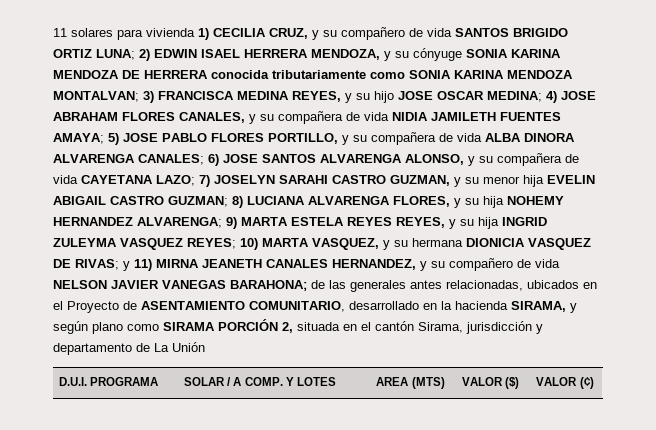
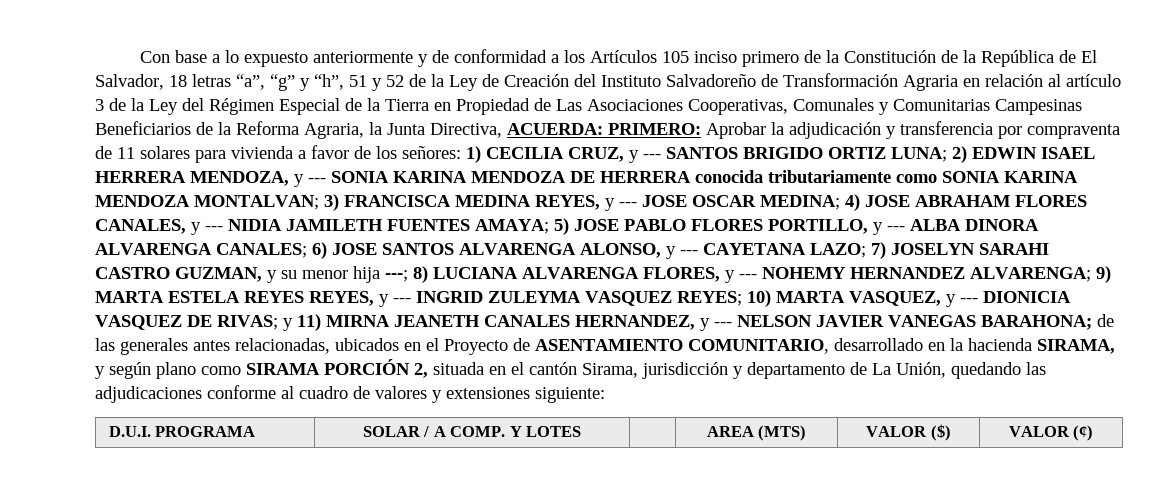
- 11 solares para vivienda 1) CECILIA CRUZ, y su compañero de vida SANTOS BRIGIDO ORTIZ LUNA;
+ Con base a lo expuesto anteriormente y de conformidad a los Artículos 105 inciso primero de la Constitución de la República de El Salvador, 18 letras “a”, “g” y “h”, 51 y 52 de la Ley de Creación del Instituto Salvadoreño de Transformación Agraria en relación al artículo 3 de la Ley del Régimen Especial de la Tierra en Propiedad de Las Asociaciones Cooperativas, Comunales y Comunitarias Campesinas Beneficiarios de la Reforma Agraria, la Junta Directiva, ACUERDA: PRIMERO: Aprobar la adjudicación y transferencia por compraventa de 11 solares para vivienda a favor de los señores: 1) CECILIA CRUZ, y --- SANTOS BRIGIDO ORTIZ LUNA;
- 2) EDWIN ISAEL HERRERA MENDOZA, y su cónyuge SONIA KARINA MENDOZA DE HERRERA conocida tributariamente como SONIA KARINA MENDOZA MONTALVAN;
+ 2) EDWIN ISAEL HERRERA MENDOZA, y --- SONIA KARINA MENDOZA DE HERRERA conocida tributariamente como SONIA KARINA MENDOZA MONTALVAN;
- 3) FRANCISCA MEDINA REYES, y su hijo JOSE OSCAR MEDINA;
+ 3) FRANCISCA MEDINA REYES, y --- JOSE OSCAR MEDINA;
- 4) JOSE ABRAHAM FLORES CANALES, y su compañera de vida NIDIA JAMILETH FUENTES AMAYA;
+ 4) JOSE ABRAHAM FLORES CANALES, y --- NIDIA JAMILETH FUENTES AMAYA;
- 5) JOSE PABLO FLORES PORTILLO, y su compañera de vida ALBA DINORA ALVARENGA CANALES;
+ 5) JOSE PABLO FLORES PORTILLO, y --- ALBA DINORA ALVARENGA CANALES;
- 6) JOSE SANTOS ALVARENGA ALONSO, y su compañera de vida CAYETANA LAZO;
+ 6) JOSE SANTOS ALVARENGA ALONSO, y --- CAYETANA LAZO;
- 7) JOSELYN SARAHI CASTRO GUZMAN, y su menor hija EVELIN ABIGAIL CASTRO GUZMAN;
+ 7) JOSELYN SARAHI CASTRO GUZMAN, y su menor hija ---;
- 8) LUCIANA ALVARENGA FLORES, y su hija NOHEMY HERNANDEZ ALVARENGA;
+ 8) LUCIANA ALVARENGA FLORES, y --- NOHEMY HERNANDEZ ALVARENGA;
- 9) MARTA ESTELA REYES REYES, y su hija INGRID ZULEYMA VASQUEZ REYES;
+ 9) MARTA ESTELA REYES REYES, y --- INGRID ZULEYMA VASQUEZ REYES;
- 10) MARTA VASQUEZ, y su hermana DIONICIA VASQUEZ DE RIVAS;
+ 10) MARTA VASQUEZ, y --- DIONICIA VASQUEZ DE RIVAS;
- y 11) MIRNA JEANETH CANALES HERNANDEZ, y su compañero de vida NELSON JAVIER VANEGAS BARAHONA;
+ y 11) MIRNA JEANETH CANALES HERNANDEZ, y --- NELSON JAVIER VANEGAS BARAHONA;
- de las generales antes relacionadas, ubicados en el Proyecto de ASENTAMIENTO COMUNITARIO, desarrollado en la hacienda SIRAMA, y según plano como SIRAMA PORCIÓN 2, situada en el cantón Sirama, jurisdicción y departamento de La Unión
+ de las generales antes relacionadas, ubicados en el Proyecto de ASENTAMIENTO COMUNITARIO, desarrollado en la hacienda SIRAMA, y según plano como SIRAMA PORCIÓN 2, situada en el cantón Sirama, jurisdicción y departamento de La Unión, quedando las adjudicaciones conforme al cuadro de valores y extensiones siguiente:

